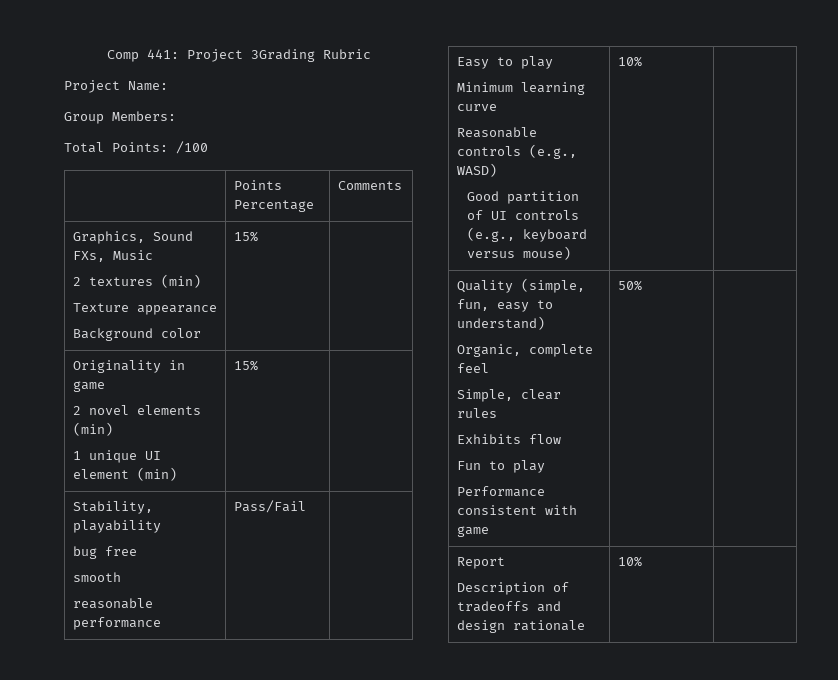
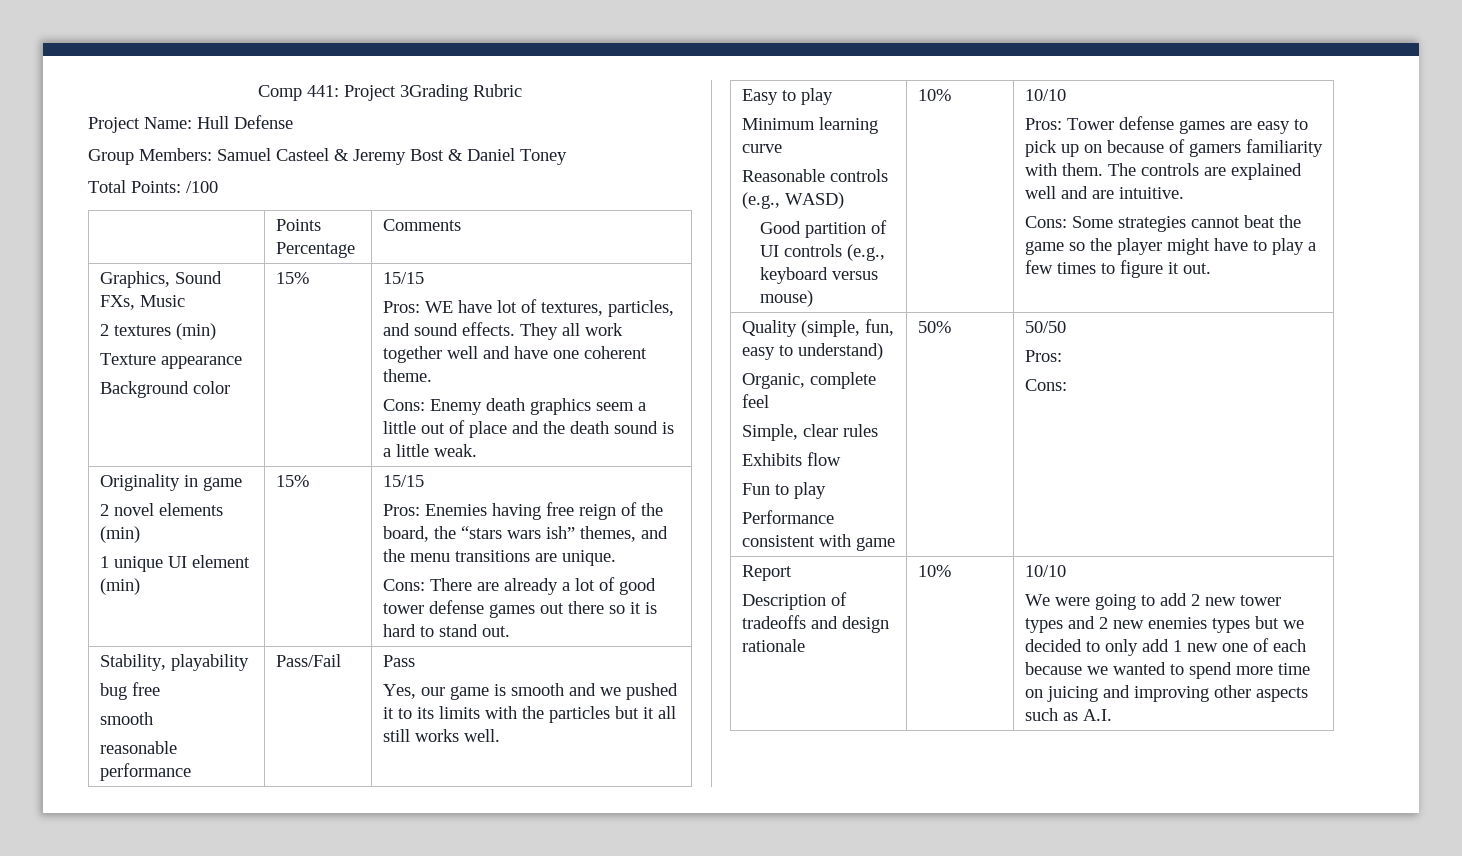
- Project Name:
+ Project Name: Hull Defense
- Group Members:
+ Group Members: Samuel Casteel & Jeremy Bost & Daniel Toney
- Background color | 15%
+ Background color | 15% | 15/15
+ Pros: WE have lot of textures, particles, and sound effects. They all work together well and have one coherent theme.
+ Cons: Enemy death graphics seem a little out of place and the death sound is a little weak.
- 1 unique UI element (min) | 15%
+ 1 unique UI element (min) | 15% | 15/15
+ Pros: Enemies having free reign of the board, the “stars wars ish” themes, and the menu transitions are unique.
+ Cons: There are already a lot of good tower defense games out there so it is hard to stand out.
  Stability, playability
  bug free
  smooth
- reasonable performance | Pass/Fail |
+ reasonable performance | Pass/Fail | Pass
+ Yes, our game is smooth and we pushed it to its limits with the particles but it all still works well.
- Good partition of UI controls (e.g., keyboard versus mouse) | 10%
+ Good partition of UI controls (e.g., keyboard versus mouse) | 10% | 10/10
+ Pros: Tower defense games are easy to pick up on because of gamers familiarity with them. The controls are explained well and are intuitive.
+ Cons: Some strategies cannot beat the game so the player might have to play a few times to figure it out.
  Quality (simple, fun, easy to understand)
  Organic, complete feel
  Simple, clear rules
  Exhibits flow
  Fun to play
- Performance consistent with game | 50% |
+ Performance consistent with game | 50% | 50/50
+ Pros:
+ Cons:
- Description of tradeoffs and design rationale | 10%
+ Description of tradeoffs and design rationale | 10% | 10/10
+ We were going to add 2 new tower types and 2 new enemies types but we decided to only add 1 new one of each because we wanted to spend more time on juicing and improving other aspects such as A.I.

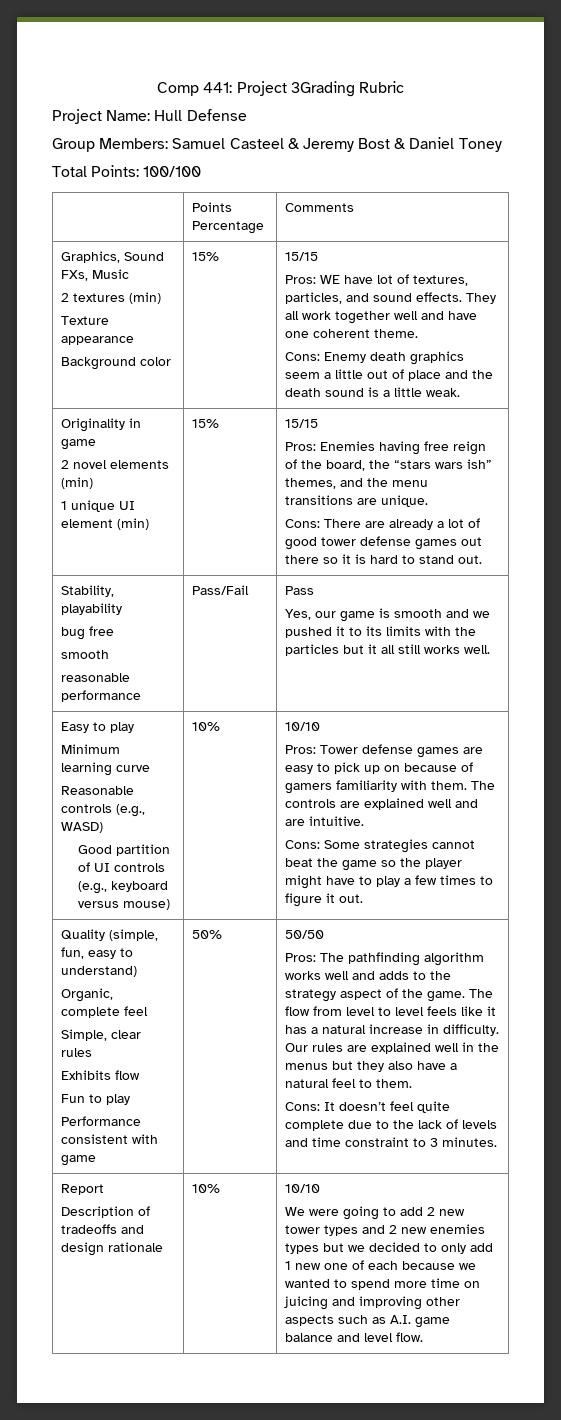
- Total Points: /100
+ Total Points: 100/100
  50/50
- Pros:
- Cons:
+ Pros: The pathfinding algorithm works well and adds to the strategy aspect of the game. The flow from level to level feels like it has a natural increase in difficulty. Our rules are explained well in the menus but they also have a natural feel to them.
+ Cons: It doesn’t feel quite complete due to the lack of levels and time constraint to 3 minutes.
- We were going to add 2 new tower types and 2 new enemies types but we decided to only add 1 new one of each because we wanted to spend more time on juicing and improving other aspects such as A.I.
+ We were going to add 2 new tower types and 2 new enemies types but we decided to only add 1 new one of each because we wanted to spend more time on juicing and improving other aspects such as A.I. game balance and level flow.

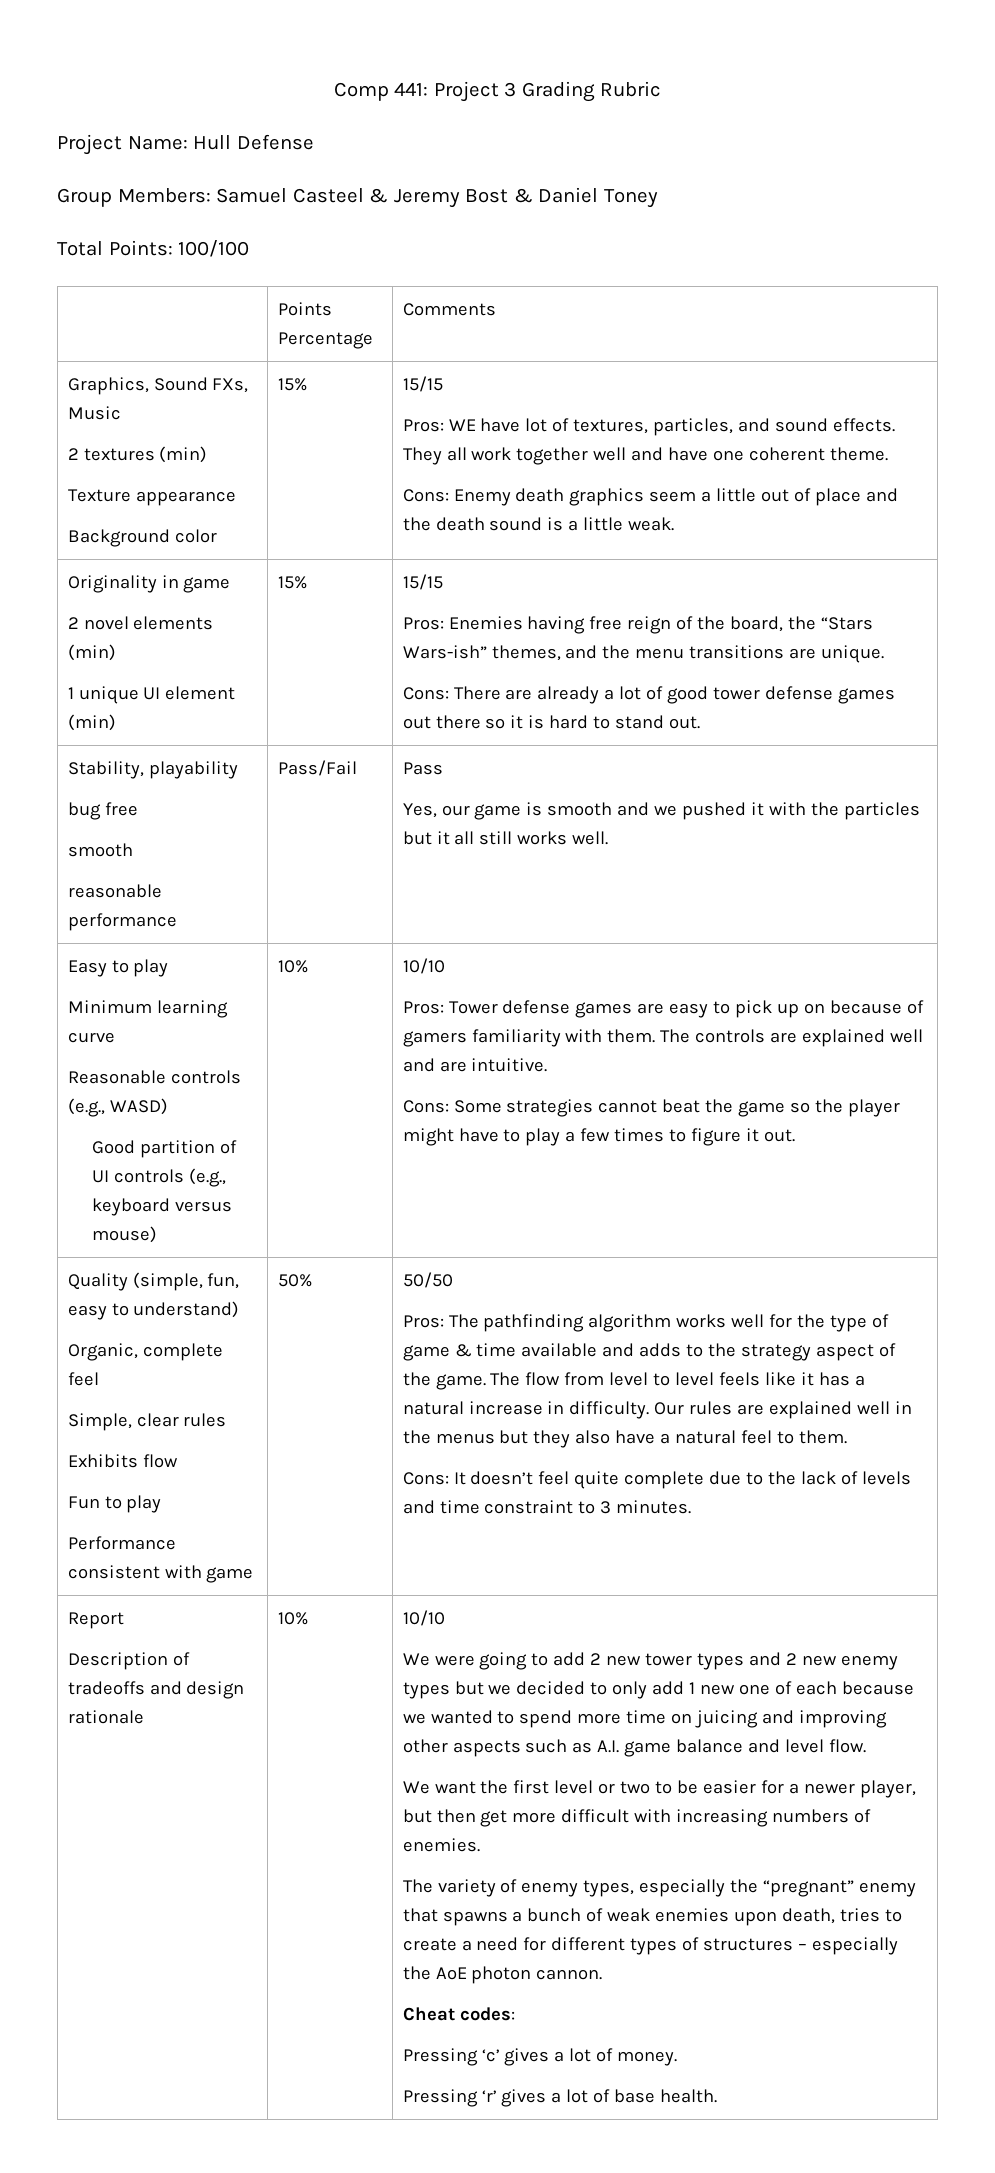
- Comp 441: Project 3Grading Rubric
+ Comp 441: Project 3 Grading Rubric
- Pros: Enemies having free reign of the board, the “stars wars ish” themes, and the menu transitions are unique.
+ Pros: Enemies having free reign of the board, the “Stars Wars-ish” themes, and the menu transitions are unique.
  Stability, playability
  bug free
  smooth
  reasonable performance | Pass/Fail | Pass
- Yes, our game is smooth and we pushed it to its limits with the particles but it all still works well.
+ Yes, our game is smooth and we pushed it with the particles but it all still works well.
- Pros: The pathfinding algorithm works well and adds to the strategy aspect of the game.
+ Pros: The pathfinding algorithm works well for the type of game & time available and adds to the strategy aspect of the game.
- We were going to add 2 new tower types and 2 new enemies types but we decided to only add 1 new one of each because we wanted to spend more time on juicing and improving other aspects such as A.I. game balance and level flow.
+ We were going to add 2 new tower types and 2 new enemy types but we decided to only add 1 new one of each because we wanted to spend more time on juicing and improving other aspects such as A.I. game balance and level flow.
+ We want the first level or two to be easier for a newer player, but then get more difficult with increasing numbers of enemies.
+ The variety of enemy types, especially the “pregnant” enemy that spawns a bunch of weak enemies upon death, tries to create a need for different types of structures – especially the AoE photon cannon.
+ Cheat codes:
+ Pressing ‘c’ gives a lot of money.
+ Pressing ‘r’ gives a lot of base health.

